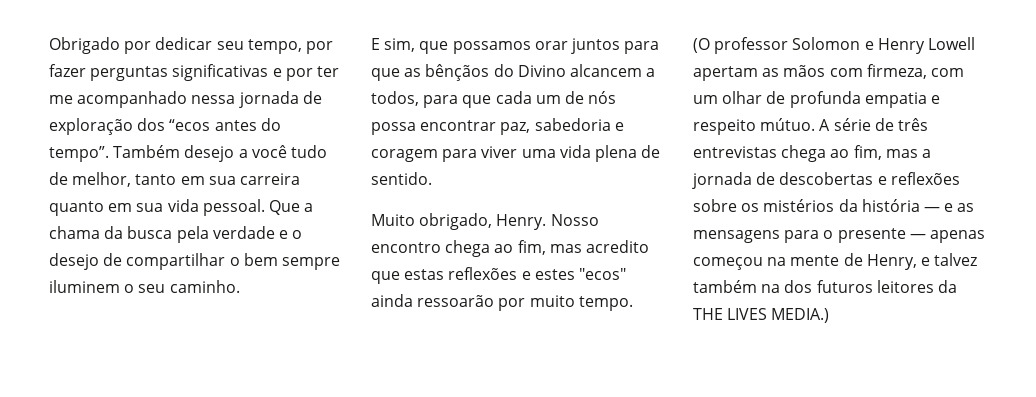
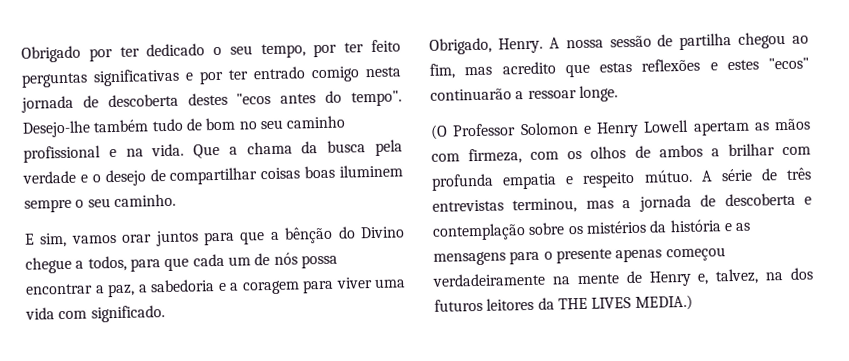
- Obrigado por dedicar seu tempo, por fazer perguntas significativas e por ter me acompanhado nessa jornada de exploração dos “ecos antes do tempo”. Também desejo a você tudo de melhor, tanto em sua carreira quanto em sua vida pessoal.
+ Obrigado por ter dedicado o seu tempo, por ter feito perguntas significativas e por ter entrado comigo nesta jornada de descoberta destes "ecos antes do tempo". Desejo-lhe também tudo de bom no seu caminho profissional e na vida.
- Que a chama da busca pela verdade e o desejo de compartilhar o bem sempre iluminem o seu caminho.
+ Que a chama da busca pela verdade e o desejo de compartilhar coisas boas iluminem sempre o seu caminho.
- E sim, que possamos orar juntos para que as bênçãos do Divino alcancem a todos, para que cada um de nós possa encontrar paz, sabedoria e coragem para viver uma vida plena de sentido.
- Muito obrigado, Henry. Nosso encontro chega ao fim, mas acredito que estas reflexões e estes "ecos" ainda ressoarão por muito tempo.
+ E sim, vamos orar juntos para que a bênção do Divino chegue a todos, para que cada um de nós possa encontrar a paz, a sabedoria e a coragem para viver uma vida com significado.
+ Obrigado, Henry. A nossa sessão de partilha chegou ao fim, mas acredito que estas reflexões e estes "ecos" continuarão a ressoar longe.
- (O professor Solomon e Henry Lowell apertam as mãos com firmeza, com um olhar de profunda empatia e respeito mútuo.
+ (O Professor Solomon e Henry Lowell apertam as mãos com firmeza, com os olhos de ambos a brilhar com profunda empatia e respeito mútuo.
- A série de três entrevistas chega ao fim, mas a jornada de descobertas e reflexões sobre os mistérios da história — e as mensagens para o presente — apenas começou na mente de Henry, e talvez também na dos futuros leitores da THE LIVES MEDIA.)
+ A série de três entrevistas terminou, mas a jornada de descoberta e contemplação sobre os mistérios da história e as mensagens para o presente apenas começou verdadeiramente na mente de Henry e, talvez, na dos futuros leitores da THE LIVES MEDIA.)

